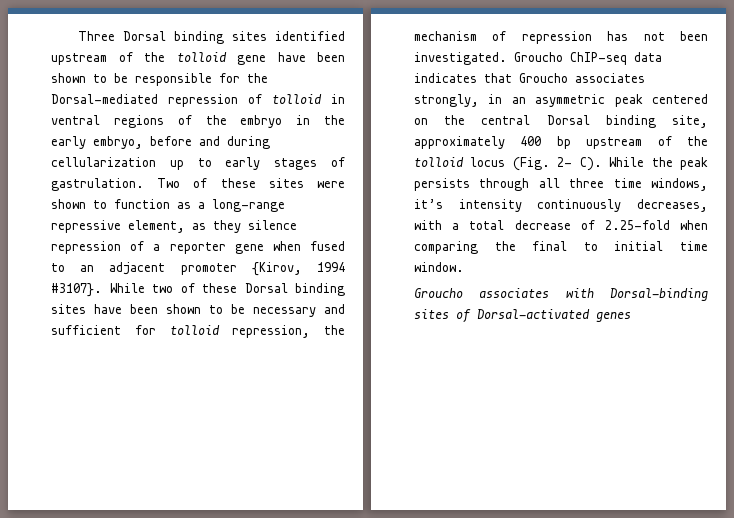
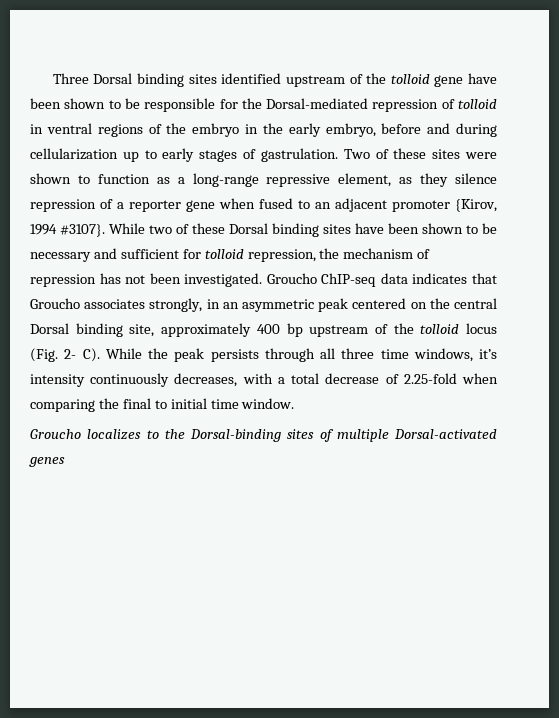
- Groucho associates with Dorsal-binding sites of Dorsal-activated genes
+ Groucho localizes to the Dorsal-binding sites of multiple Dorsal-activated genes

